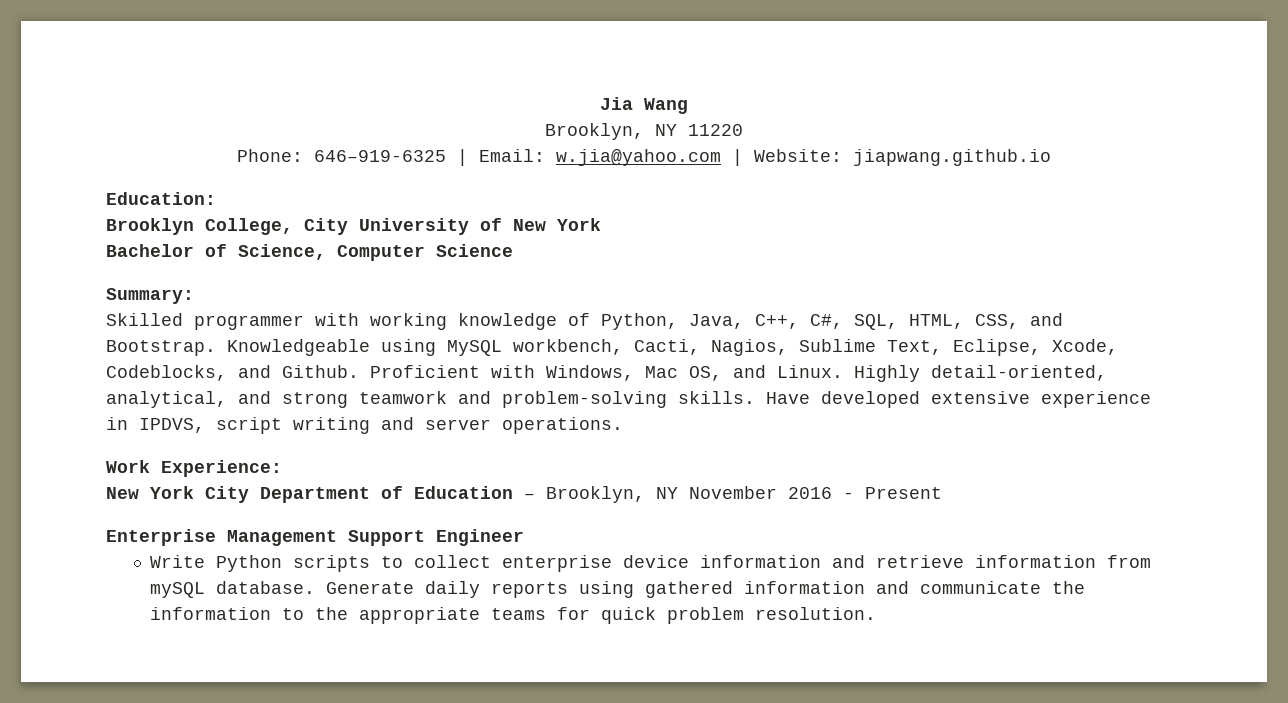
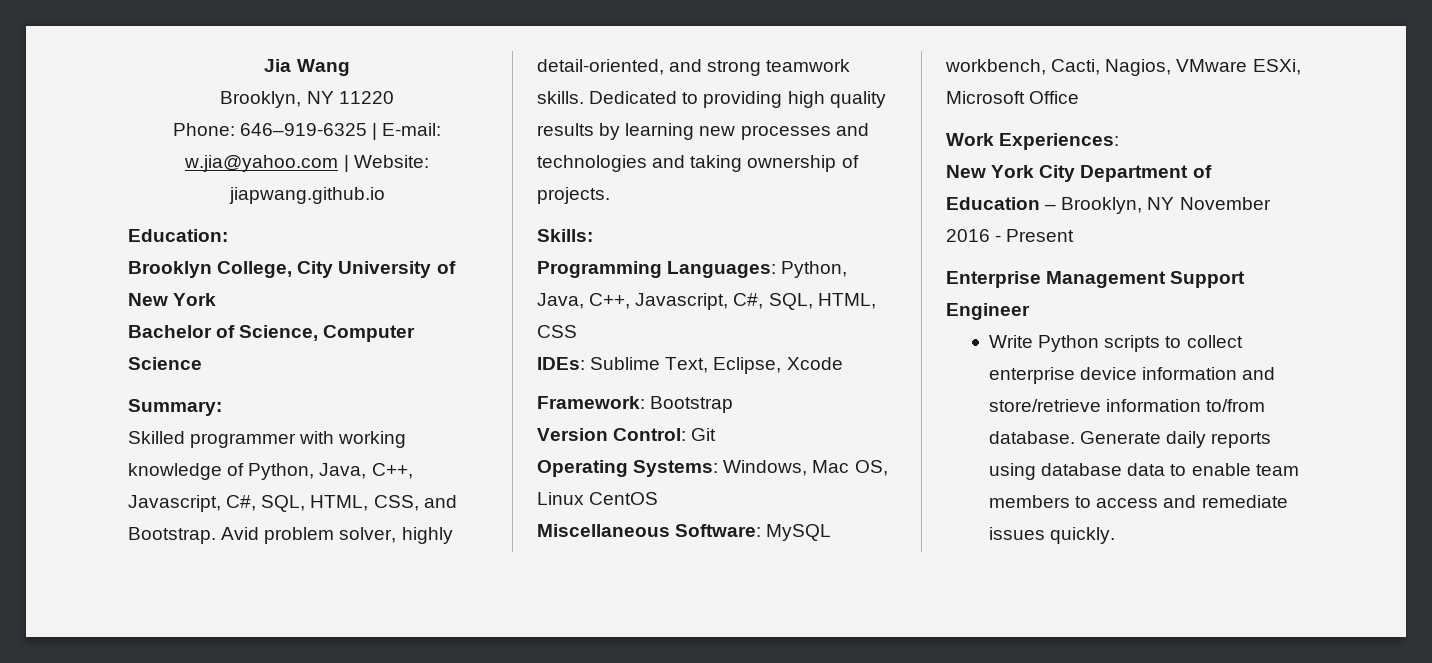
- Phone: 646–919-6325 | Email: w.jia@yahoo.com | Website: jiapwang.github.io
+ Phone: 646–919-6325 | E-mail: w.jia@yahoo.com | Website: jiapwang.github.io
- Skilled programmer with working knowledge of Python, Java, C++, C#, SQL, HTML, CSS, and Bootstrap.
+ Skilled programmer with working knowledge of Python, Java, C++, Javascript, C#, SQL, HTML, CSS, and Bootstrap.
- Knowledgeable using MySQL workbench, Cacti, Nagios, Sublime Text, Eclipse, Xcode, Codeblocks, and Github. Proficient with Windows, Mac OS, and Linux. Highly detail-oriented, analytical, and strong teamwork and problem-solving skills. Have developed extensive experience in IPDVS, script writing and server operations.
+ Avid problem solver, highly detail-oriented, and strong teamwork skills. Dedicated to providing high quality results by learning new processes and technologies and taking ownership of projects.
+ Skills:
+ Programming Languages: Python, Java, C++, Javascript, C#, SQL, HTML, CSS
+ IDEs: Sublime Text, Eclipse, Xcode
+ Framework: Bootstrap
+ Version Control: Git
+ Operating Systems: Windows, Mac OS, Linux CentOS
+ Miscellaneous Software: MySQL workbench, Cacti, Nagios, VMware ESXi, Microsoft Office
- Work Experience:
+ Work Experiences:
- Write Python scripts to collect enterprise device information and retrieve information from mySQL database.
+ Write Python scripts to collect enterprise device information and store/retrieve information to/from database.
- Generate daily reports using gathered information and communicate the information to the appropriate teams for quick problem resolution.
+ Generate daily reports using database data to enable team members to access and remediate issues quickly.

